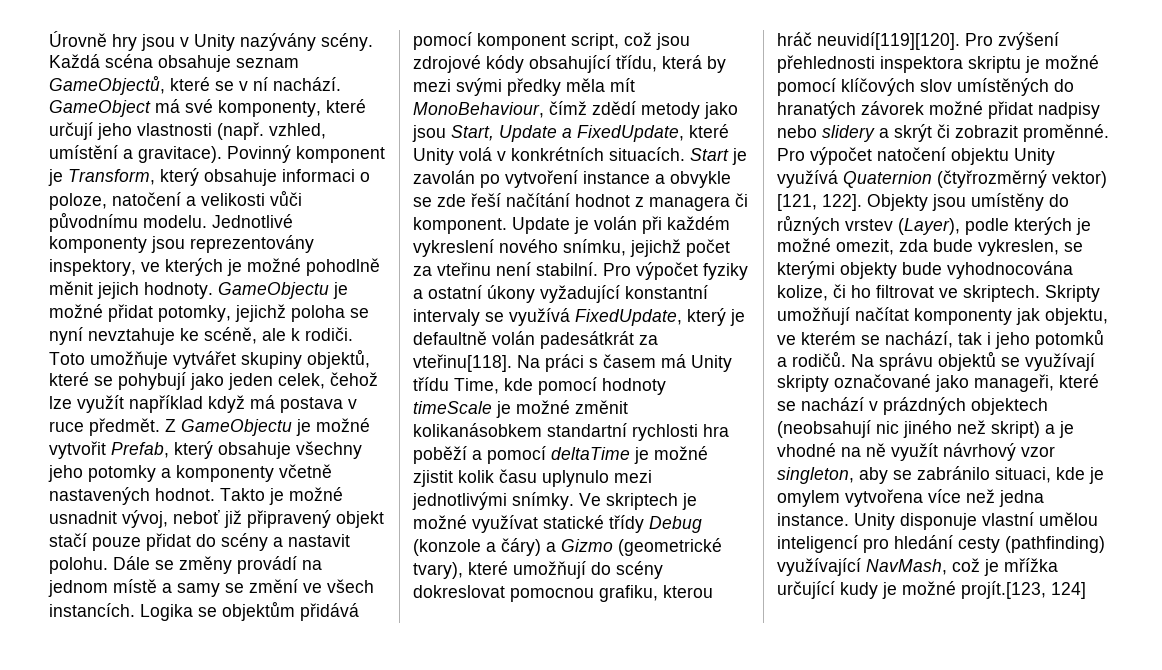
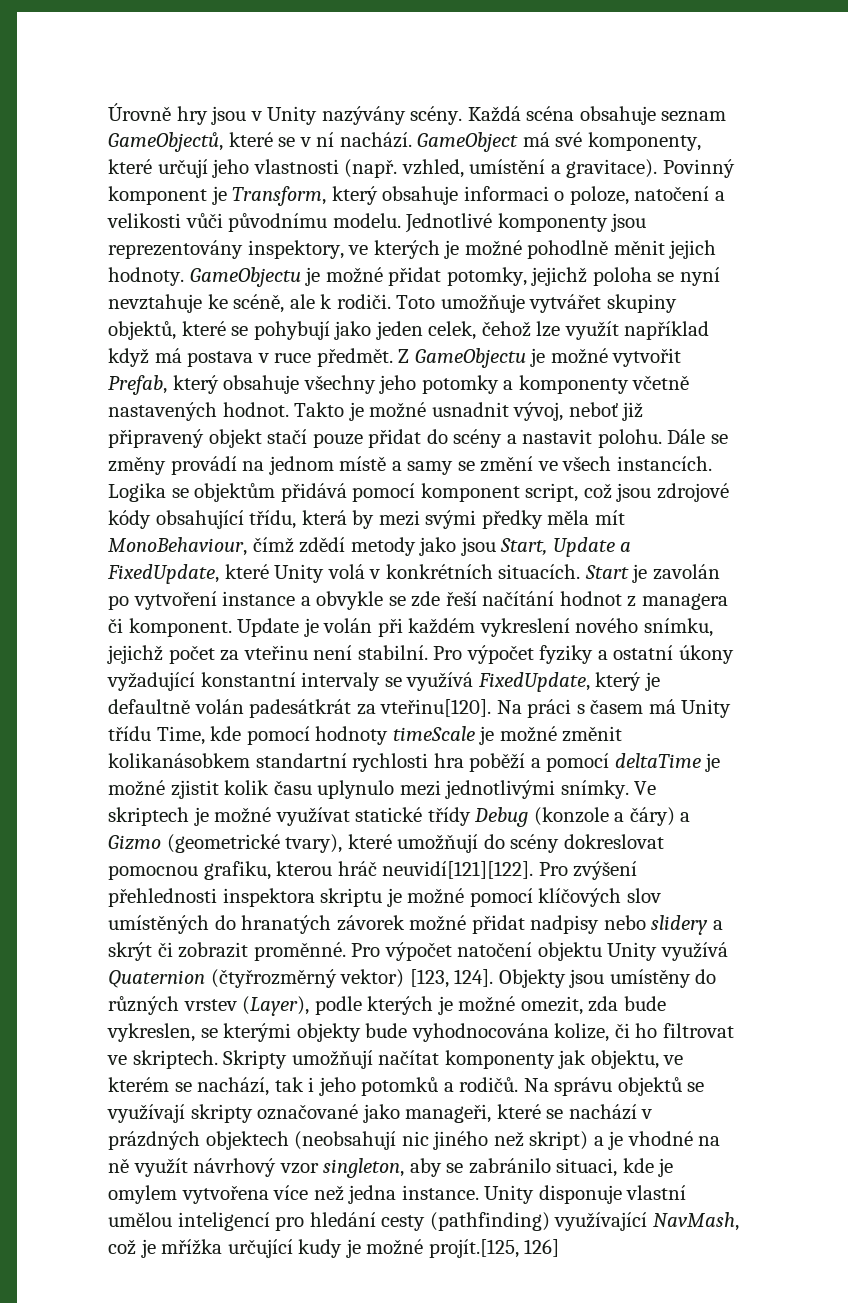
- Pro výpočet fyziky a ostatní úkony vyžadující konstantní intervaly se využívá FixedUpdate, který je defaultně volán padesátkrát za vteřinu[118].
+ Pro výpočet fyziky a ostatní úkony vyžadující konstantní intervaly se využívá FixedUpdate, který je defaultně volán padesátkrát za vteřinu[120].
- Ve skriptech je možné využívat statické třídy Debug (konzole a čáry) a Gizmo (geometrické tvary), které umožňují do scény dokreslovat pomocnou grafiku, kterou hráč neuvidí[119][120].
+ Ve skriptech je možné využívat statické třídy Debug (konzole a čáry) a Gizmo (geometrické tvary), které umožňují do scény dokreslovat pomocnou grafiku, kterou hráč neuvidí[121][122].
- Pro výpočet natočení objektu Unity využívá Quaternion (čtyřrozměrný vektor) [121, 122].
+ Pro výpočet natočení objektu Unity využívá Quaternion (čtyřrozměrný vektor) [123, 124].
- Unity disponuje vlastní umělou inteligencí pro hledání cesty (pathfinding) využívající NavMash, což je mřížka určující kudy je možné projít.[123, 124]
+ Unity disponuje vlastní umělou inteligencí pro hledání cesty (pathfinding) využívající NavMash, což je mřížka určující kudy je možné projít.[125, 126]

